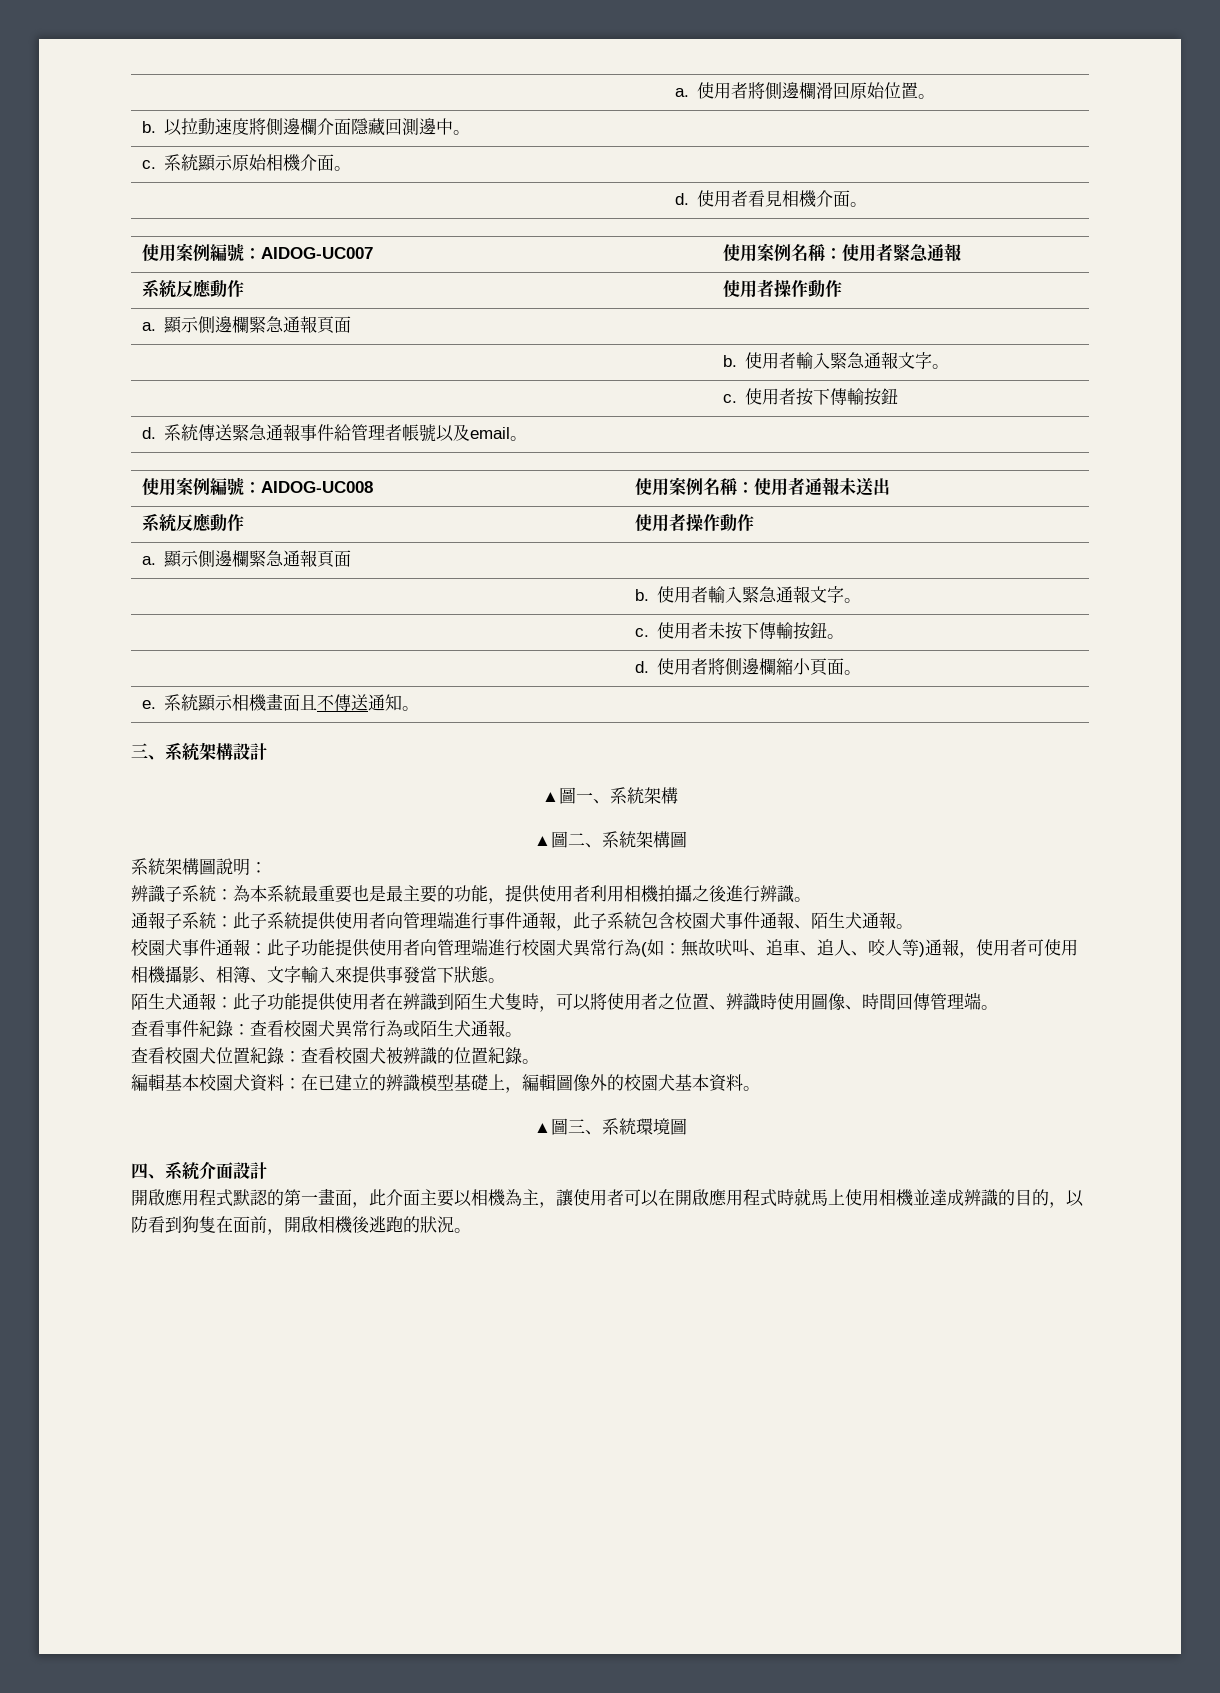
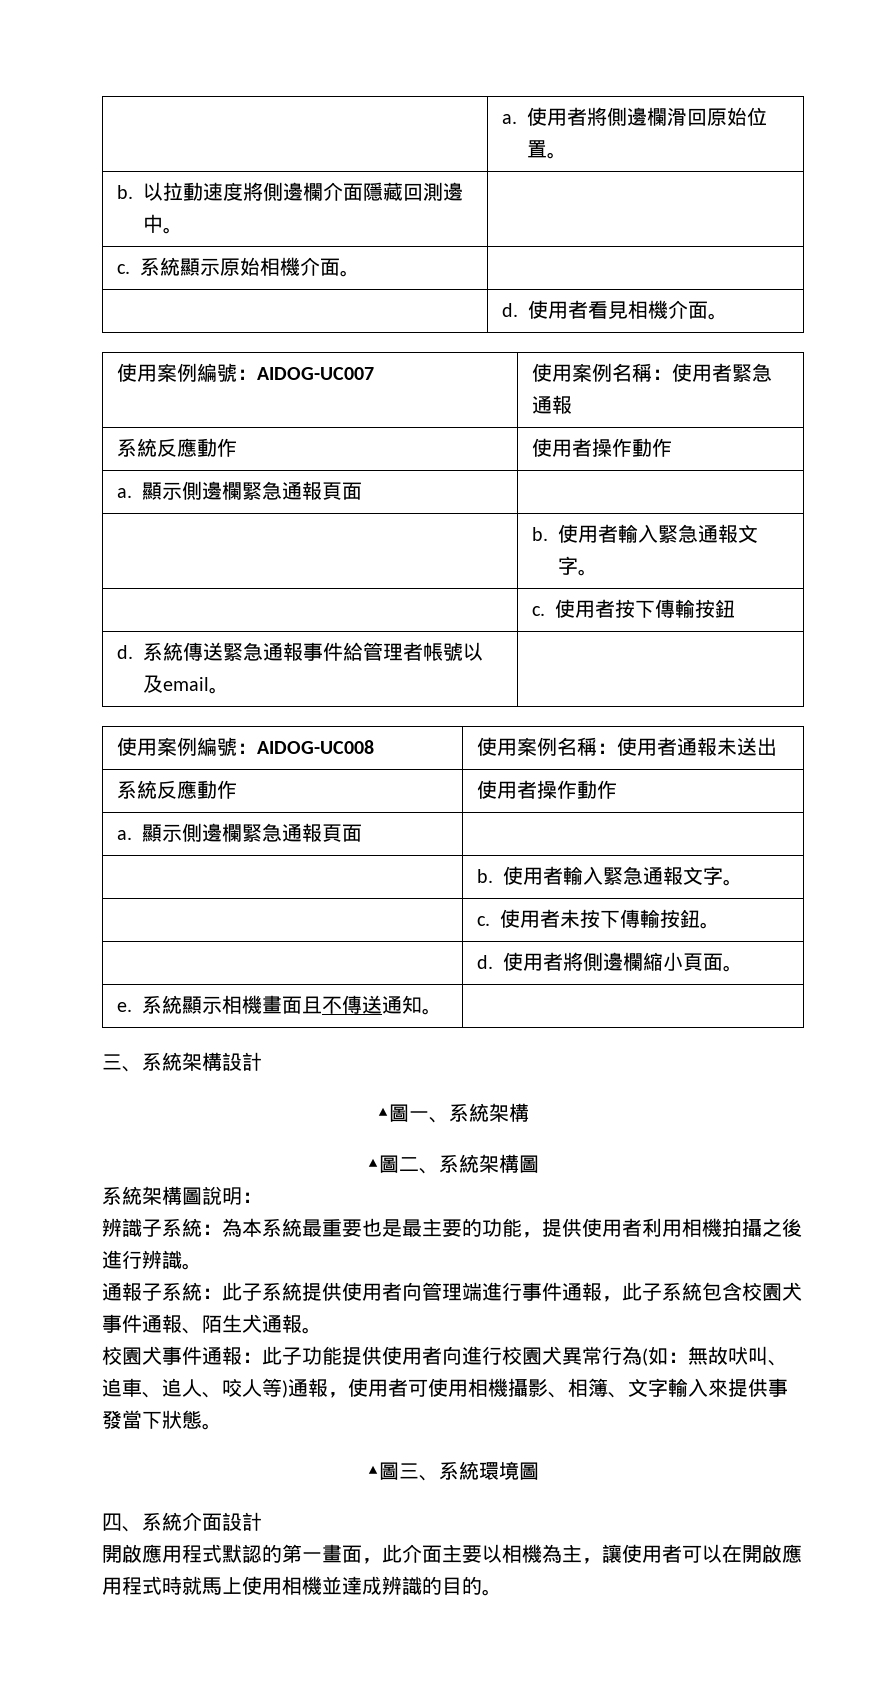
- 校園犬事件通報：此子功能提供使用者向管理端進行校園犬異常行為(如：無故吠叫、追車、追人、咬人等)通報，使用者可使用相機攝影、相簿、文字輸入來提供事發當下狀態。
+ 校園犬事件通報：此子功能提供使用者向進行校園犬異常行為(如：無故吠叫、追車、追人、咬人等)通報，使用者可使用相機攝影、相簿、文字輸入來提供事發當下狀態。
- 陌生犬通報：此子功能提供使用者在辨識到陌生犬隻時，可以將使用者之位置、辨識時使用圖像、時間回傳管理端。
- 查看事件紀錄：查看校園犬異常行為或陌生犬通報。
- 查看校園犬位置紀錄：查看校園犬被辨識的位置紀錄。
- 編輯基本校園犬資料：在已建立的辨識模型基礎上，編輯圖像外的校園犬基本資料。
- 開啟應用程式默認的第一畫面，此介面主要以相機為主，讓使用者可以在開啟應用程式時就馬上使用相機並達成辨識的目的，以防看到狗隻在面前，開啟相機後逃跑的狀況。
+ 開啟應用程式默認的第一畫面，此介面主要以相機為主，讓使用者可以在開啟應用程式時就馬上使用相機並達成辨識的目的。

